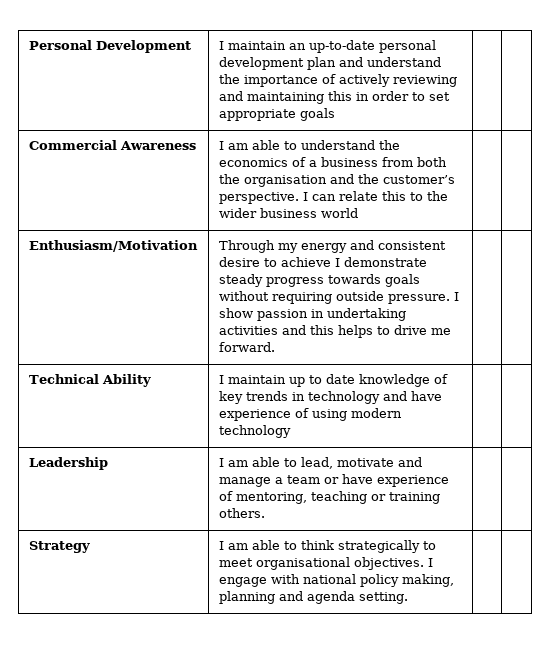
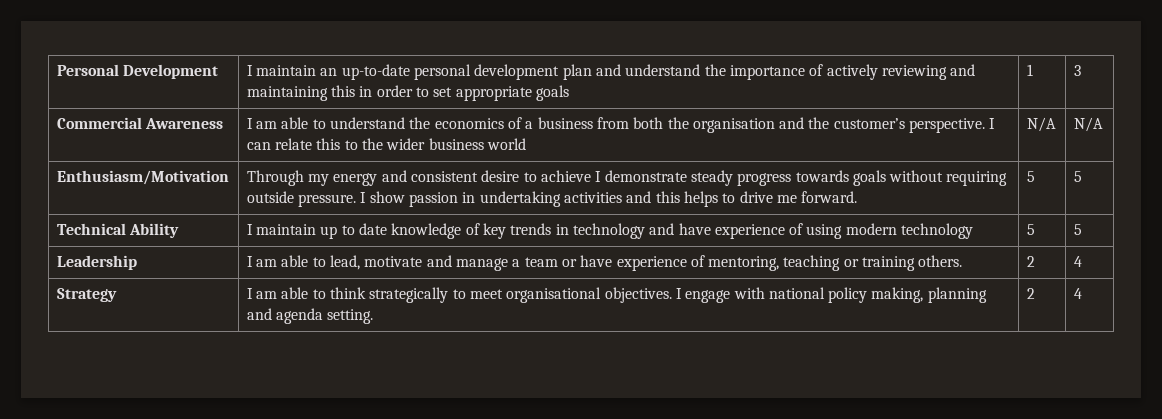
- Personal Development | I maintain an up-to-date personal development plan and understand the importance of actively reviewing and maintaining this in order to set appropriate goals | |
+ Personal Development | I maintain an up-to-date personal development plan and understand the importance of actively reviewing and maintaining this in order to set appropriate goals | 1 | 3
- Commercial Awareness | I am able to understand the economics of a business from both the organisation and the customer’s perspective. I can relate this to the wider business world | |
+ Commercial Awareness | I am able to understand the economics of a business from both the organisation and the customer’s perspective. I can relate this to the wider business world | N/A | N/A
- Enthusiasm/Motivation | Through my energy and consistent desire to achieve I demonstrate steady progress towards goals without requiring outside pressure. I show passion in undertaking activities and this helps to drive me forward. | |
+ Enthusiasm/Motivation | Through my energy and consistent desire to achieve I demonstrate steady progress towards goals without requiring outside pressure. I show passion in undertaking activities and this helps to drive me forward. | 5 | 5
- Technical Ability | I maintain up to date knowledge of key trends in technology and have experience of using modern technology | |
+ Technical Ability | I maintain up to date knowledge of key trends in technology and have experience of using modern technology | 5 | 5
- Leadership | I am able to lead, motivate and manage a team or have experience of mentoring, teaching or training others. | |
+ Leadership | I am able to lead, motivate and manage a team or have experience of mentoring, teaching or training others. | 2 | 4
- Strategy | I am able to think strategically to meet organisational objectives. I engage with national policy making, planning and agenda setting. | |
+ Strategy | I am able to think strategically to meet organisational objectives. I engage with national policy making, planning and agenda setting. | 2 | 4

